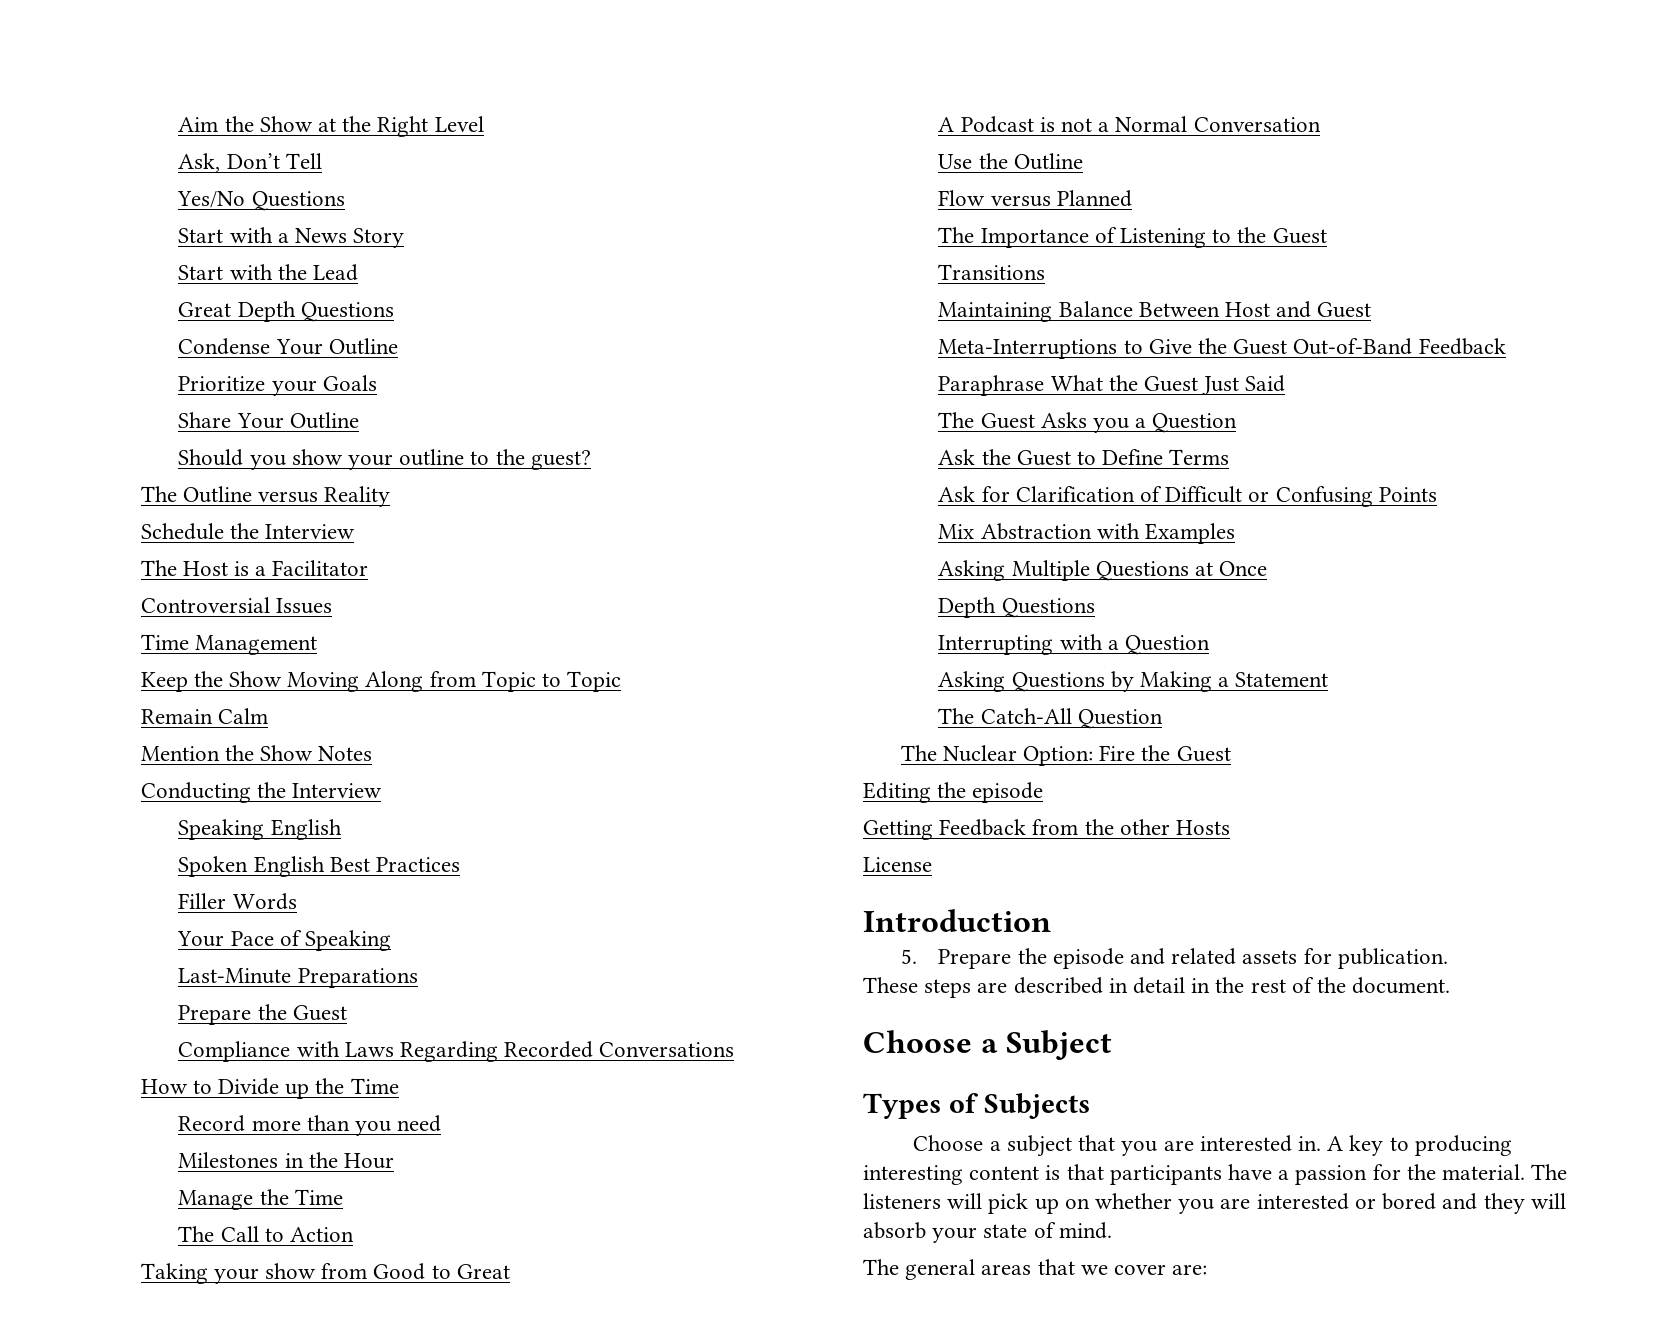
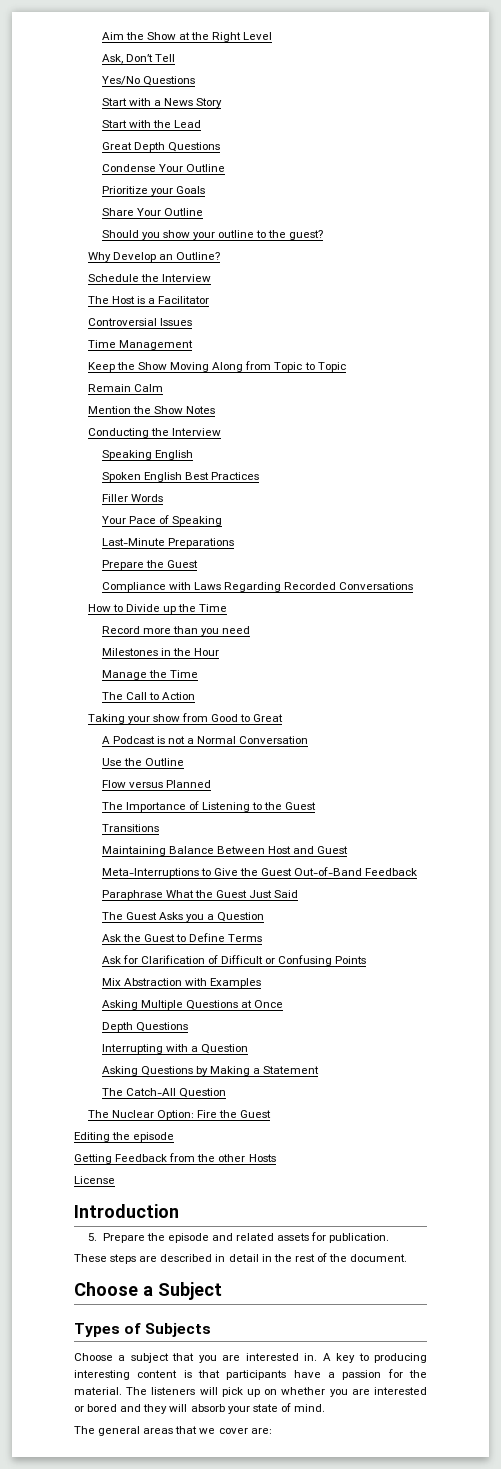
- The Outline versus Reality
+ Why Develop an Outline?

